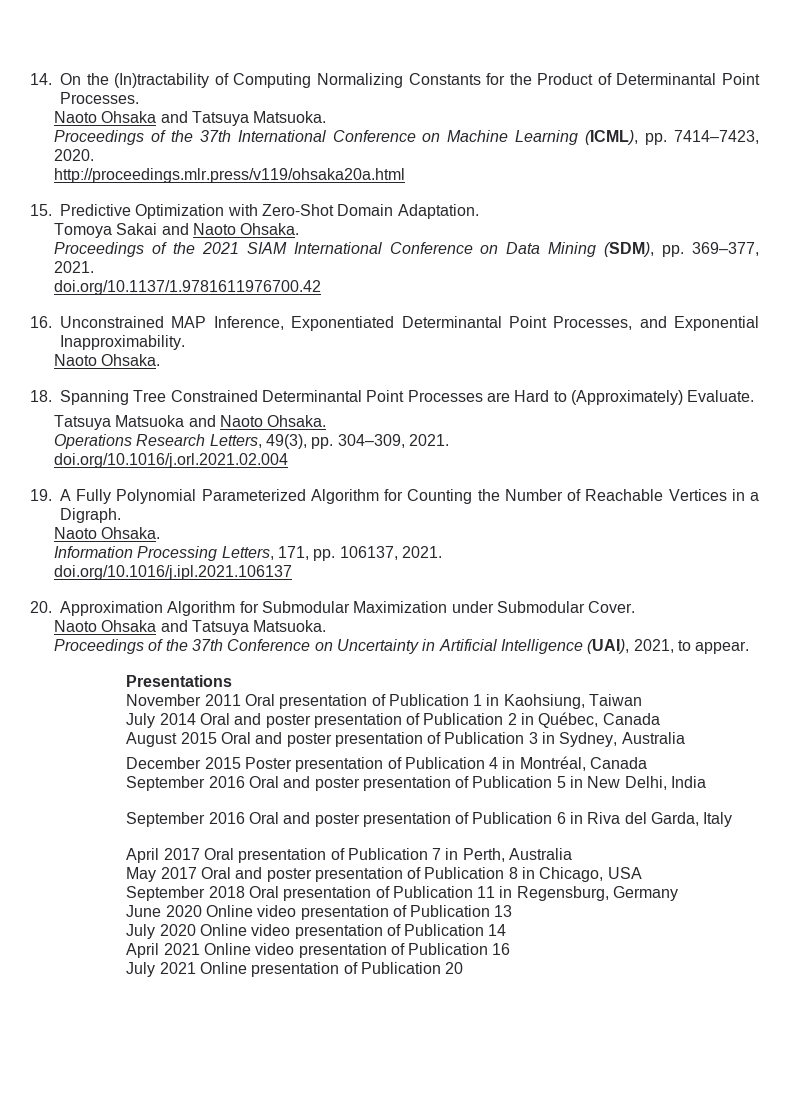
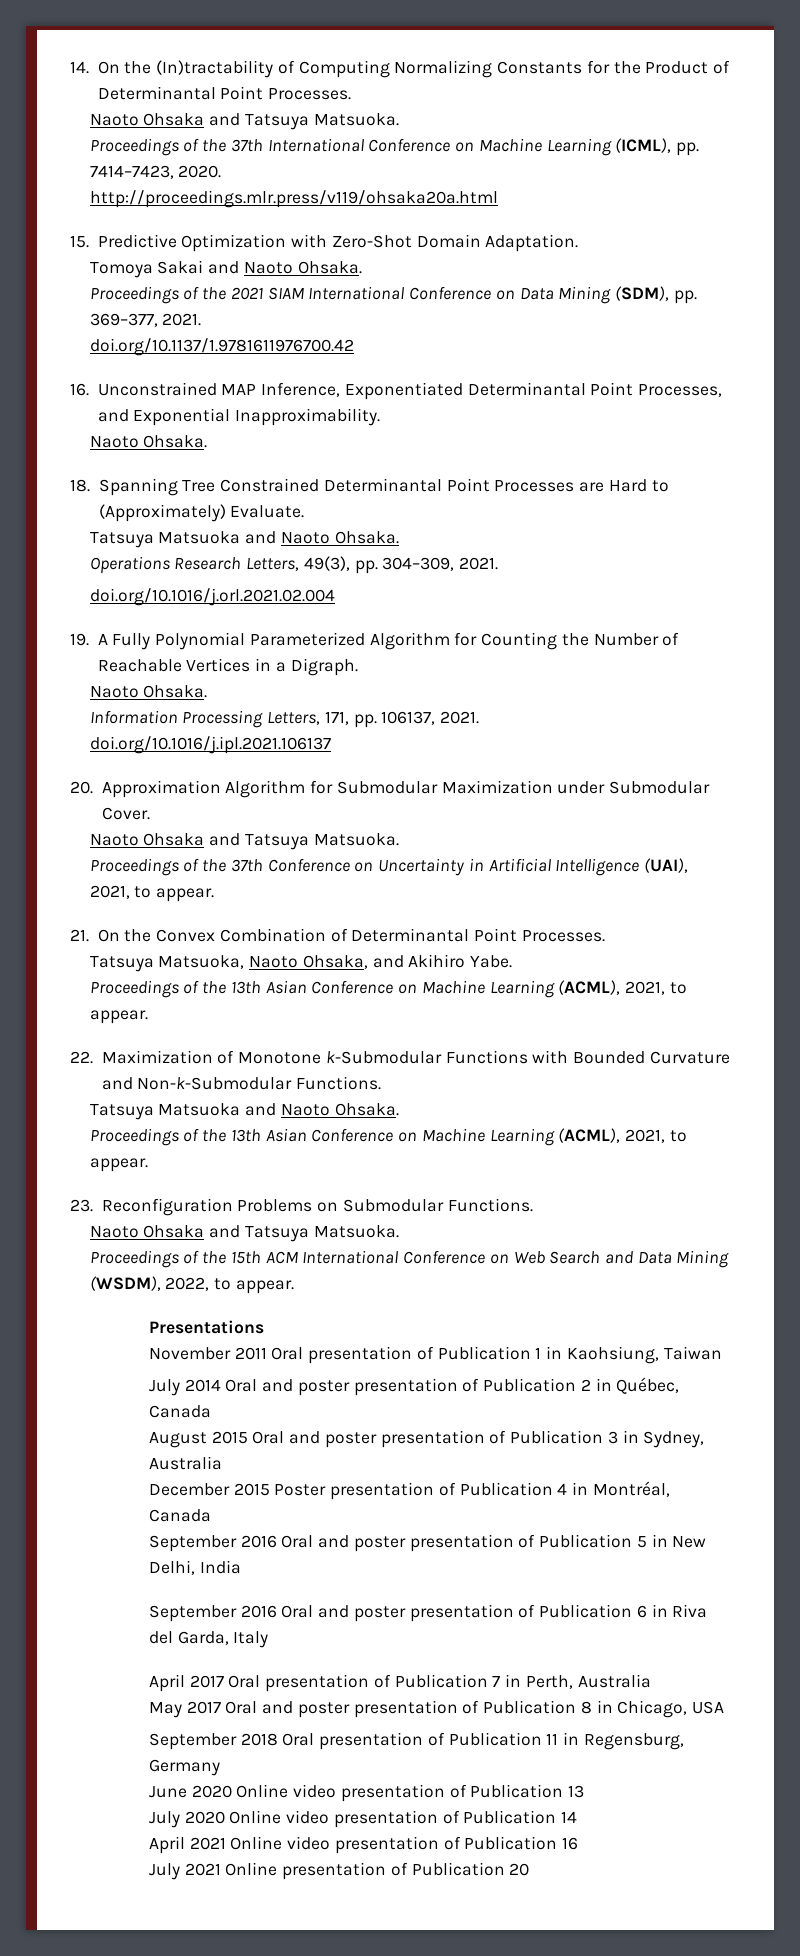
+ 21. On the Convex Combination of Determinantal Point Processes.
+ Tatsuya Matsuoka, Naoto Ohsaka, and Akihiro Yabe.
+ Proceedings of the 13th Asian Conference on Machine Learning (ACML), 2021, to appear.
+ 22. Maximization of Monotone k-Submodular Functions with Bounded Curvature and Non-k-Submodular Functions.
+ Tatsuya Matsuoka and Naoto Ohsaka.
+ Proceedings of the 13th Asian Conference on Machine Learning (ACML), 2021, to appear.
+ 23. Reconfiguration Problems on Submodular Functions.
+ Naoto Ohsaka and Tatsuya Matsuoka.
+ Proceedings of the 15th ACM International Conference on Web Search and Data Mining (WSDM), 2022, to appear.

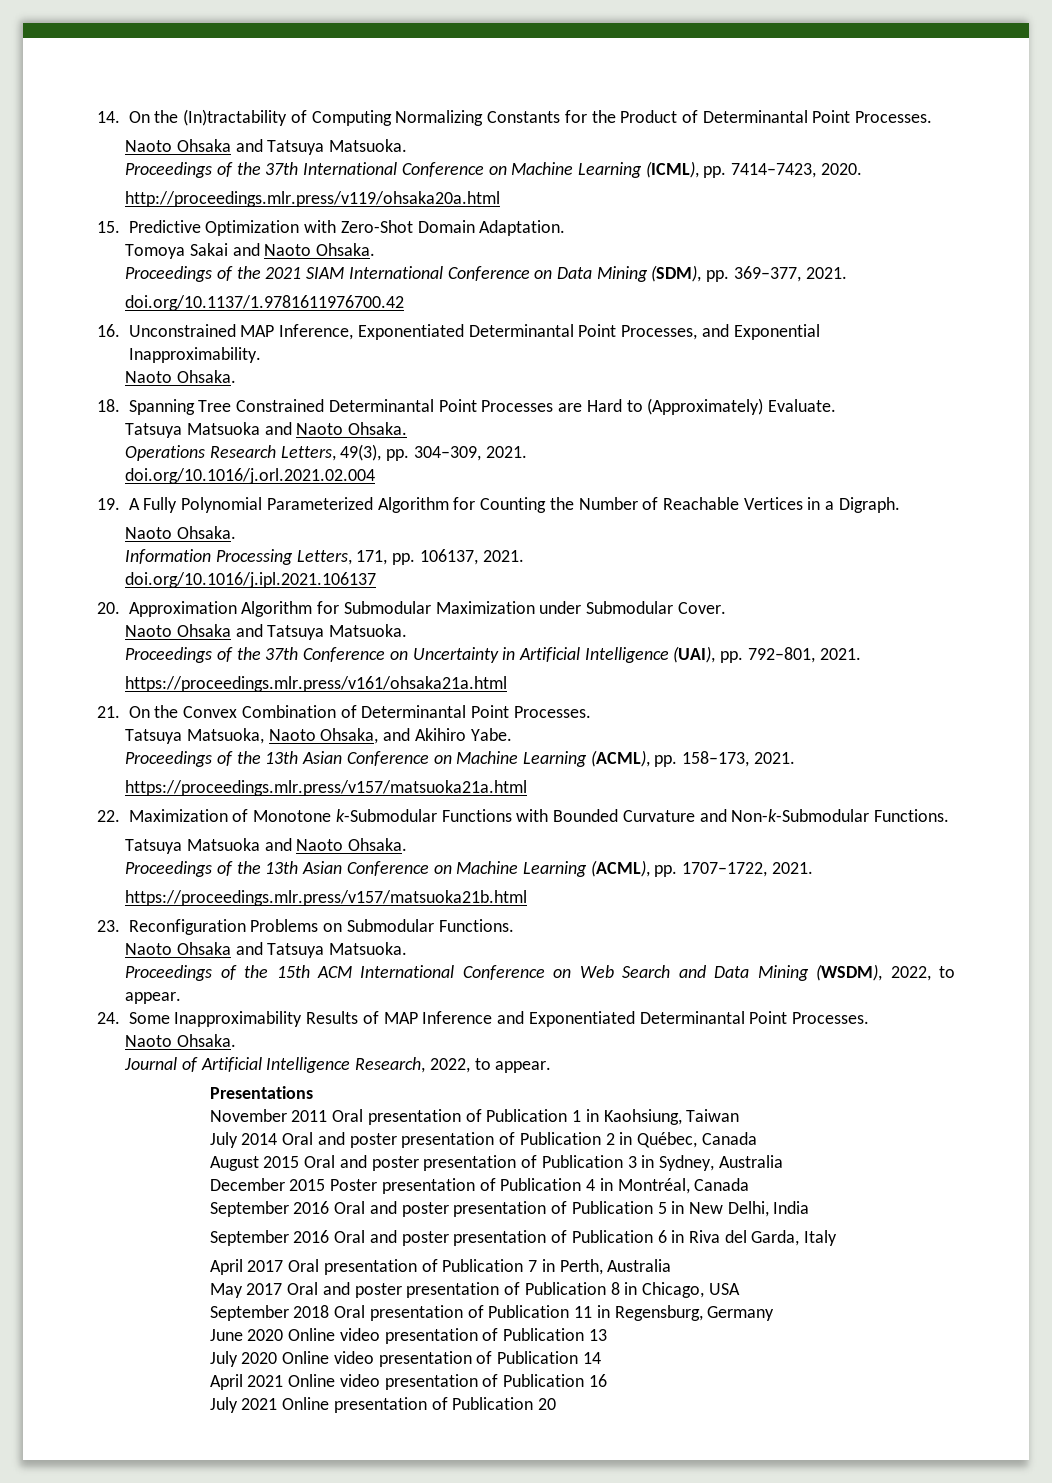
- Proceedings of the 37th Conference on Uncertainty in Artificial Intelligence (UAI), 2021, to appear.
+ Proceedings of the 37th Conference on Uncertainty in Artificial Intelligence (UAI), pp. 792–801, 2021.
+ https://proceedings.mlr.press/v161/ohsaka21a.html
  Tatsuya Matsuoka, Naoto Ohsaka, and Akihiro Yabe.
- Proceedings of the 13th Asian Conference on Machine Learning (ACML), 2021, to appear.
+ Proceedings of the 13th Asian Conference on Machine Learning (ACML), pp. 158–173, 2021.
+ https://proceedings.mlr.press/v157/matsuoka21a.html
  22. Maximization of Monotone k-Submodular Functions with Bounded Curvature and Non-k-Submodular Functions.
  Tatsuya Matsuoka and Naoto Ohsaka.
- Proceedings of the 13th Asian Conference on Machine Learning (ACML), 2021, to appear.
+ Proceedings of the 13th Asian Conference on Machine Learning (ACML), pp. 1707–1722, 2021.
+ https://proceedings.mlr.press/v157/matsuoka21b.html
+ 24. Some Inapproximability Results of MAP Inference and Exponentiated Determinantal Point Processes.
+ Naoto Ohsaka.
+ Journal of Artificial Intelligence Research, 2022, to appear.

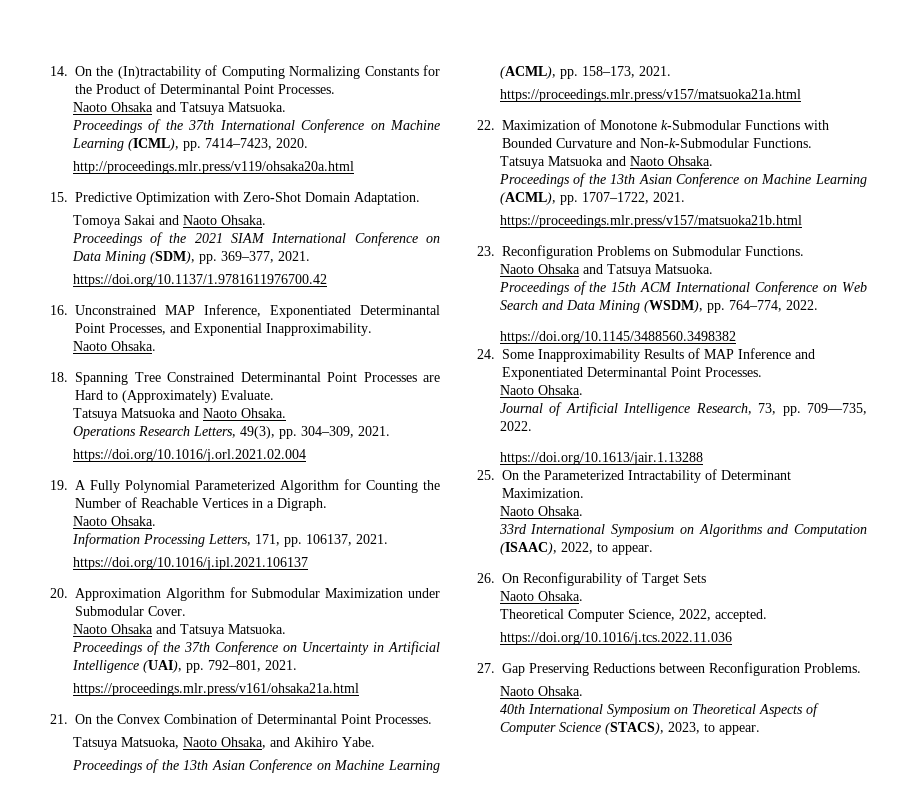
- doi.org/10.1137/1.9781611976700.42
+ https://doi.org/10.1137/1.9781611976700.42
- doi.org/10.1016/j.orl.2021.02.004
+ https://doi.org/10.1016/j.orl.2021.02.004
- doi.org/10.1016/j.ipl.2021.106137
+ https://doi.org/10.1016/j.ipl.2021.106137
- Proceedings of the 15th ACM International Conference on Web Search and Data Mining (WSDM), 2022, to appear.
+ Proceedings of the 15th ACM International Conference on Web Search and Data Mining (WSDM), pp. 764–774, 2022.
+ https://doi.org/10.1145/3488560.3498382
- Journal of Artificial Intelligence Research, 2022, to appear.
- Presentations
- November 2011 Oral presentation of Publication 1 in Kaohsiung, Taiwan
- July 2014 Oral and poster presentation of Publication 2 in Québec, Canada
- August 2015 Oral and poster presentation of Publication 3 in Sydney, Australia
- December 2015 Poster presentation of Publication 4 in Montréal, Canada
- September 2016 Oral and poster presentation of Publication 5 in New Delhi, India
- September 2016 Oral and poster presentation of Publication 6 in Riva del Garda, Italy
- April 2017 Oral presentation of Publication 7 in Perth, Australia
- May 2017 Oral and poster presentation of Publication 8 in Chicago, USA
- September 2018 Oral presentation of Publication 11 in Regensburg, Germany
- June 2020 Online video presentation of Publication 13
- July 2020 Online video presentation of Publication 14
- April 2021 Online video presentation of Publication 16
- July 2021 Online presentation of Publication 20
+ Journal of Artificial Intelligence Research, 73, pp. 709—735, 2022.
+ https://doi.org/10.1613/jair.1.13288
+ 25. On the Parameterized Intractability of Determinant Maximization.
+ Naoto Ohsaka.
+ 33rd International Symposium on Algorithms and Computation (ISAAC), 2022, to appear.
+ 26. On Reconfigurability of Target Sets
+ Naoto Ohsaka.
+ Theoretical Computer Science, 2022, accepted.
+ https://doi.org/10.1016/j.tcs.2022.11.036
+ 27. Gap Preserving Reductions between Reconfiguration Problems.
+ Naoto Ohsaka.
+ 40th International Symposium on Theoretical Aspects of Computer Science (STACS), 2023, to appear.

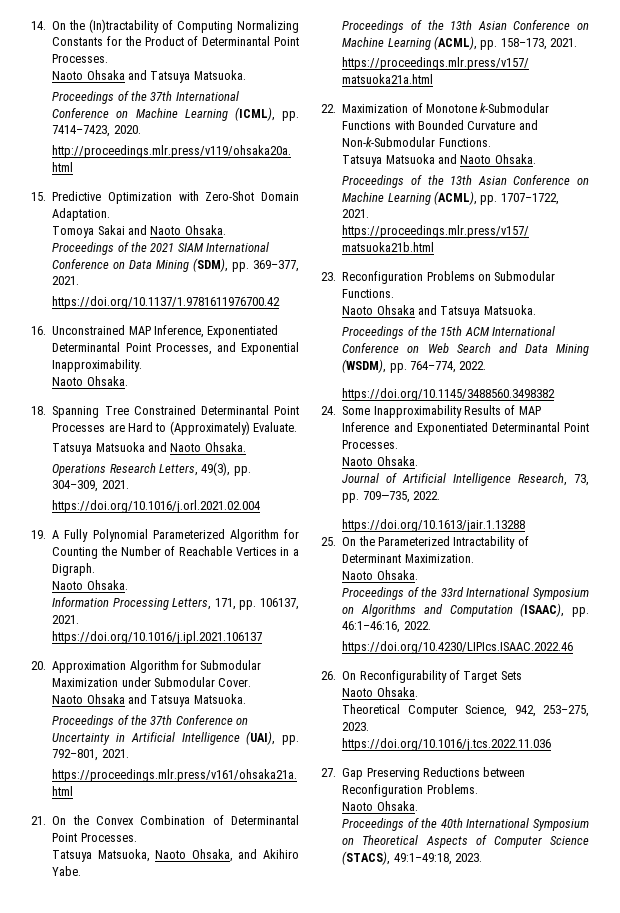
- 33rd International Symposium on Algorithms and Computation (ISAAC), 2022, to appear.
+ Proceedings of the 33rd International Symposium on Algorithms and Computation (ISAAC), pp. 46:1–46:16, 2022.
+ https://doi.org/10.4230/LIPIcs.ISAAC.2022.46
- Theoretical Computer Science, 2022, accepted.
+ Theoretical Computer Science, 942, 253–275, 2023.
- 40th International Symposium on Theoretical Aspects of Computer Science (STACS), 2023, to appear.
+ Proceedings of the 40th International Symposium on Theoretical Aspects of Computer Science (STACS), 49:1–49:18, 2023.

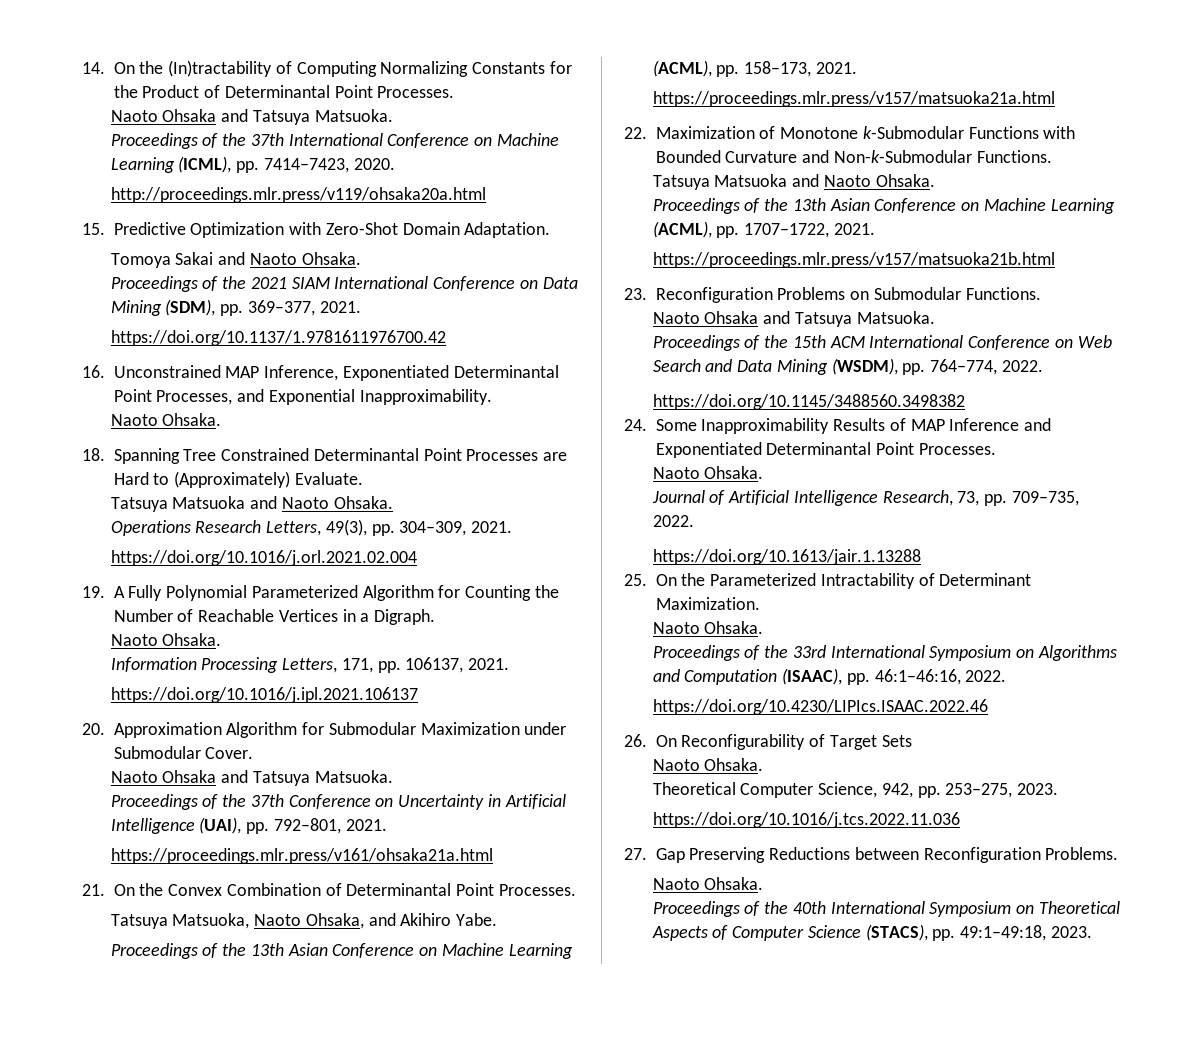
- Journal of Artificial Intelligence Research, 73, pp. 709—735, 2022.
+ Journal of Artificial Intelligence Research, 73, pp. 709–735, 2022.
- Theoretical Computer Science, 942, 253–275, 2023.
+ Theoretical Computer Science, 942, pp. 253–275, 2023.
- Proceedings of the 40th International Symposium on Theoretical Aspects of Computer Science (STACS), 49:1–49:18, 2023.
+ Proceedings of the 40th International Symposium on Theoretical Aspects of Computer Science (STACS), pp. 49:1–49:18, 2023.

